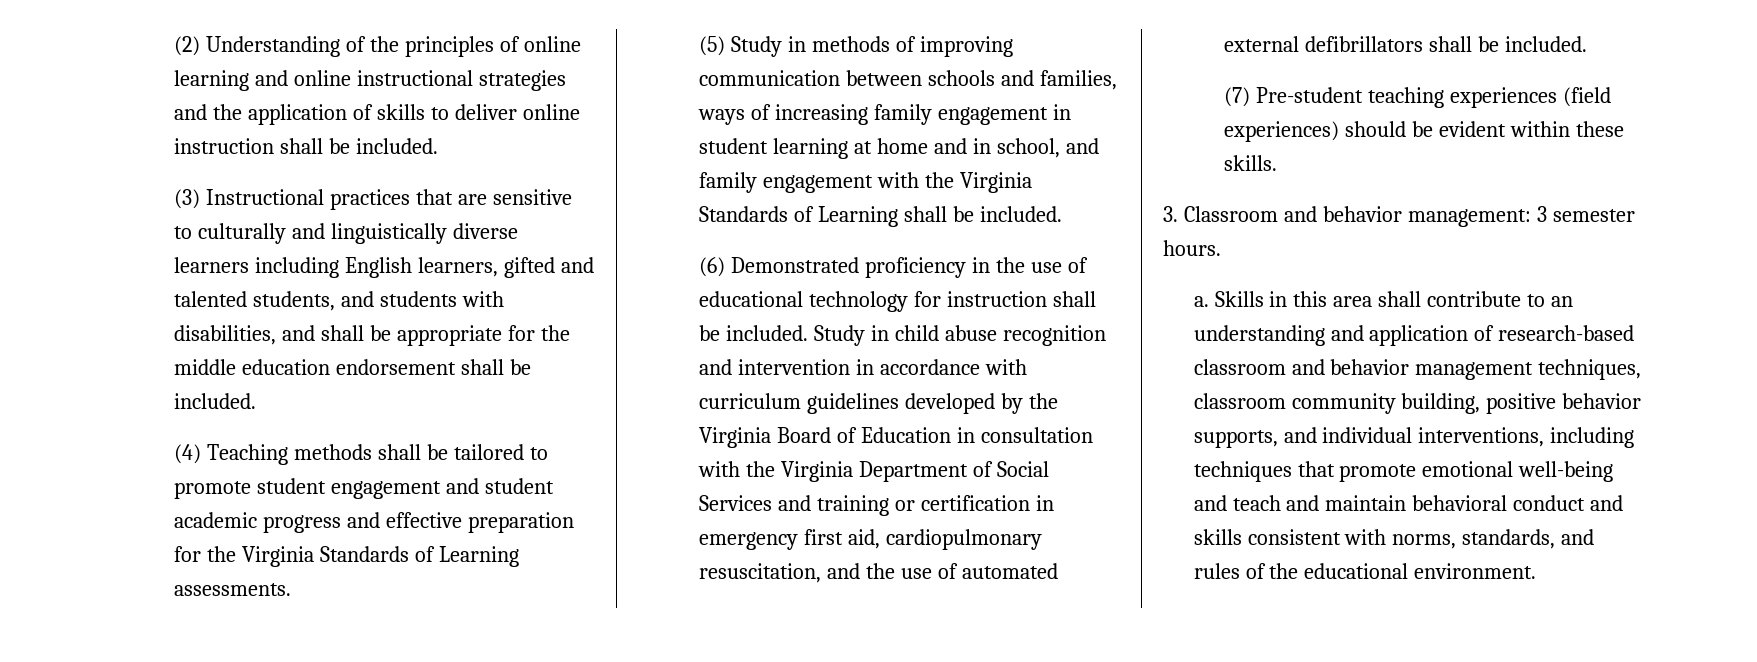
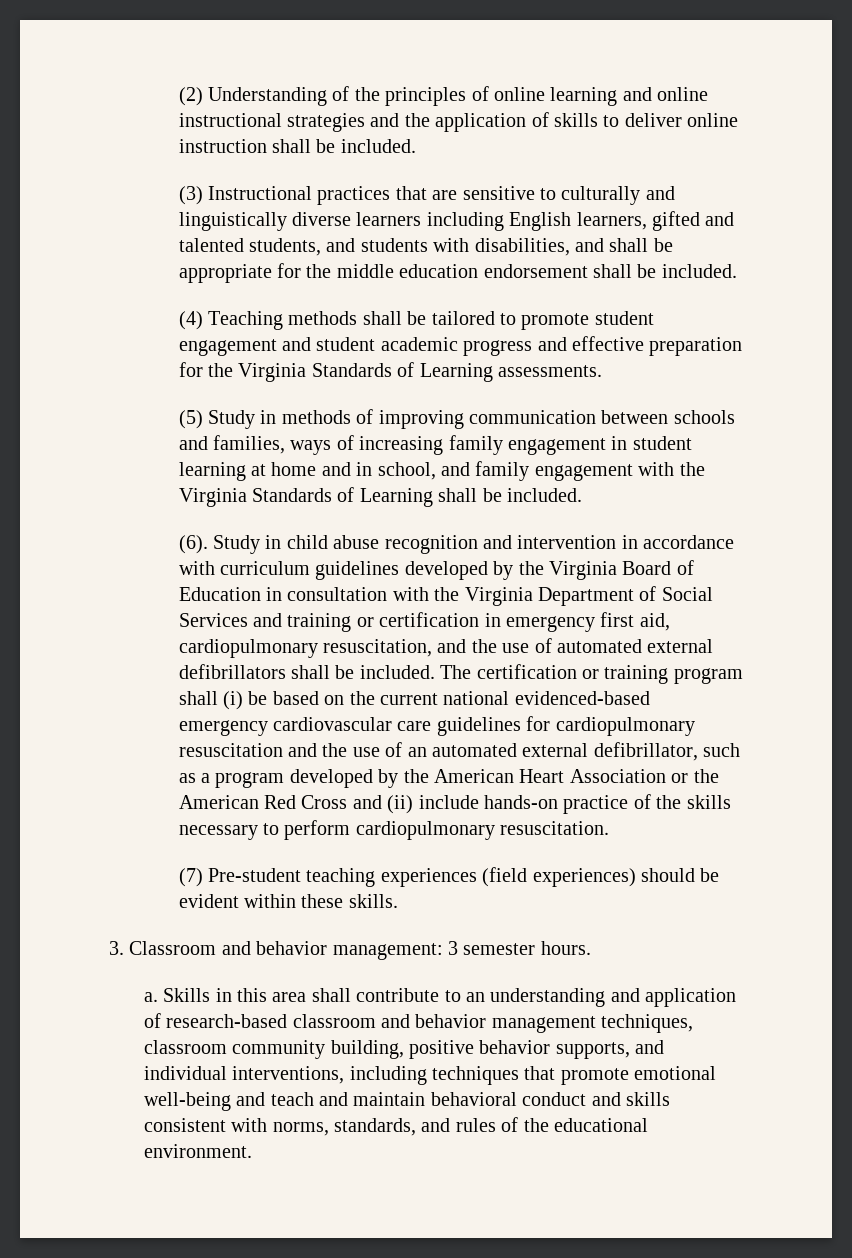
- (6) Demonstrated proficiency in the use of educational technology for instruction shall be included.
+ (6).
+ The certification or training program shall (i) be based on the current national evidenced-based emergency cardiovascular care guidelines for cardiopulmonary resuscitation and the use of an automated external defibrillator, such as a program developed by the American Heart Association or the American Red Cross and (ii) include hands-on practice of the skills necessary to perform cardiopulmonary resuscitation.

